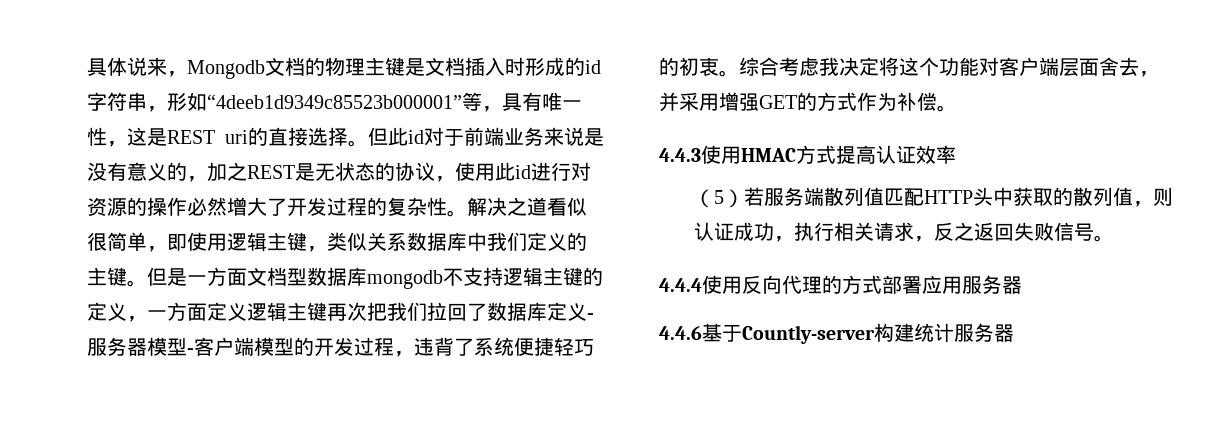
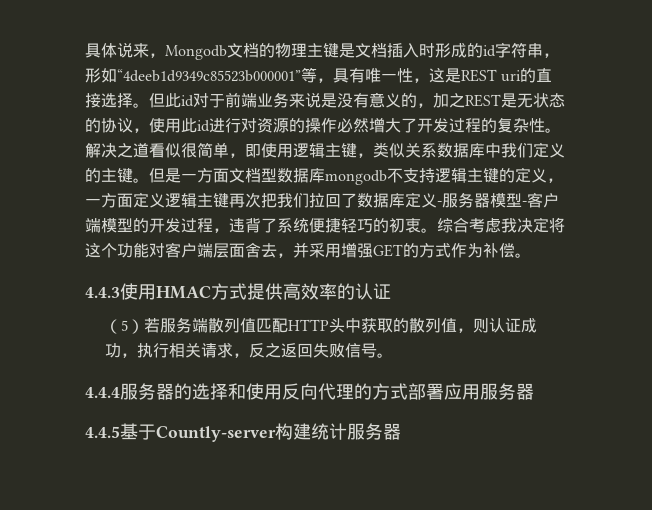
- 4.4.3使用HMAC方式提高认证效率
+ 4.4.3使用HMAC方式提供高效率的认证
- 4.4.4使用反向代理的方式部署应用服务器
+ 4.4.4服务器的选择和使用反向代理的方式部署应用服务器
- 4.4.6基于Countly-server构建统计服务器
+ 4.4.5基于Countly-server构建统计服务器

